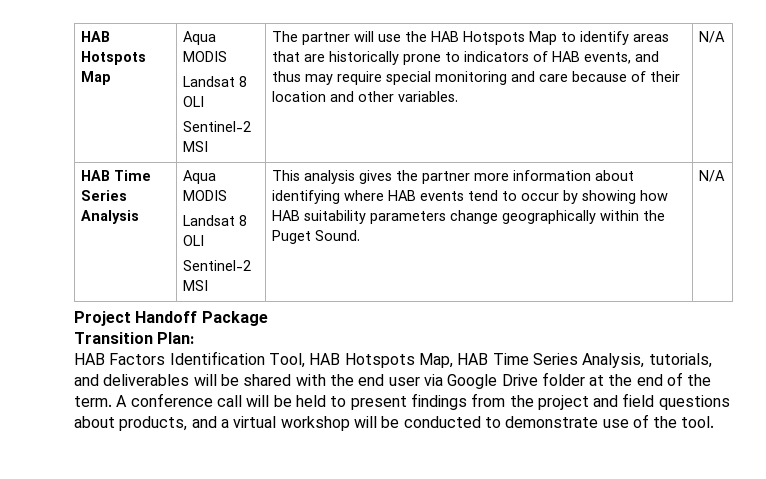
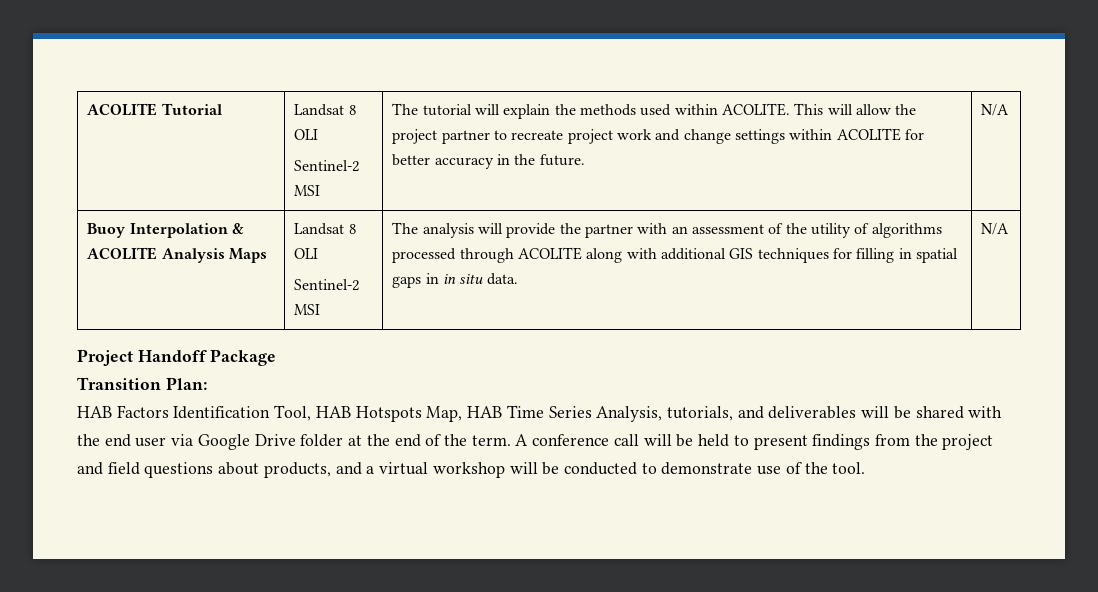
- HAB Hotspots Map | Aqua MODIS
- Landsat 8 OLI
- Sentinel-2 MSI | The partner will use the HAB Hotspots Map to identify areas that are historically prone to indicators of HAB events, and thus may require special monitoring and care because of their location and other variables. | N/A
- HAB Time Series Analysis | Aqua MODIS
- Landsat 8 OLI
- Sentinel-2 MSI | This analysis gives the partner more information about identifying where HAB events tend to occur by showing how HAB suitability parameters change geographically within the Puget Sound. | N/A
+ ACOLITE Tutorial | Landsat 8 OLI
+ Sentinel-2 MSI | The tutorial will explain the methods used within ACOLITE. This will allow the project partner to recreate project work and change settings within ACOLITE for better accuracy in the future. | N/A
+ Buoy Interpolation & ACOLITE Analysis Maps | Landsat 8 OLI
+ Sentinel-2 MSI | The analysis will provide the partner with an assessment of the utility of algorithms processed through ACOLITE along with additional GIS techniques for filling in spatial gaps in in situ data. | N/A

